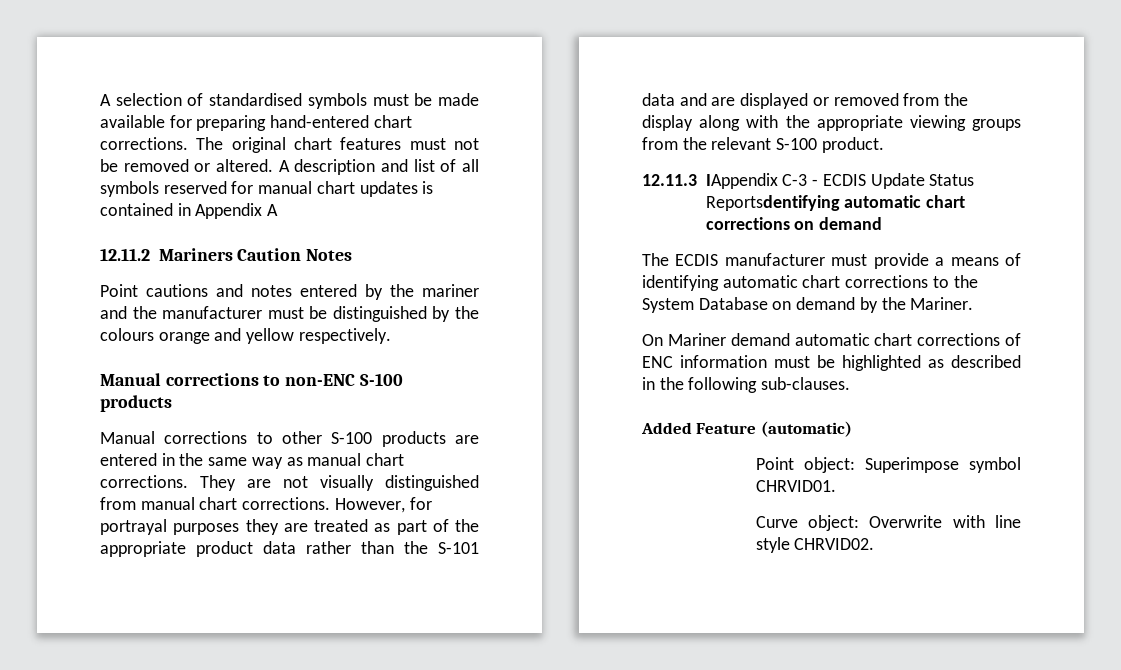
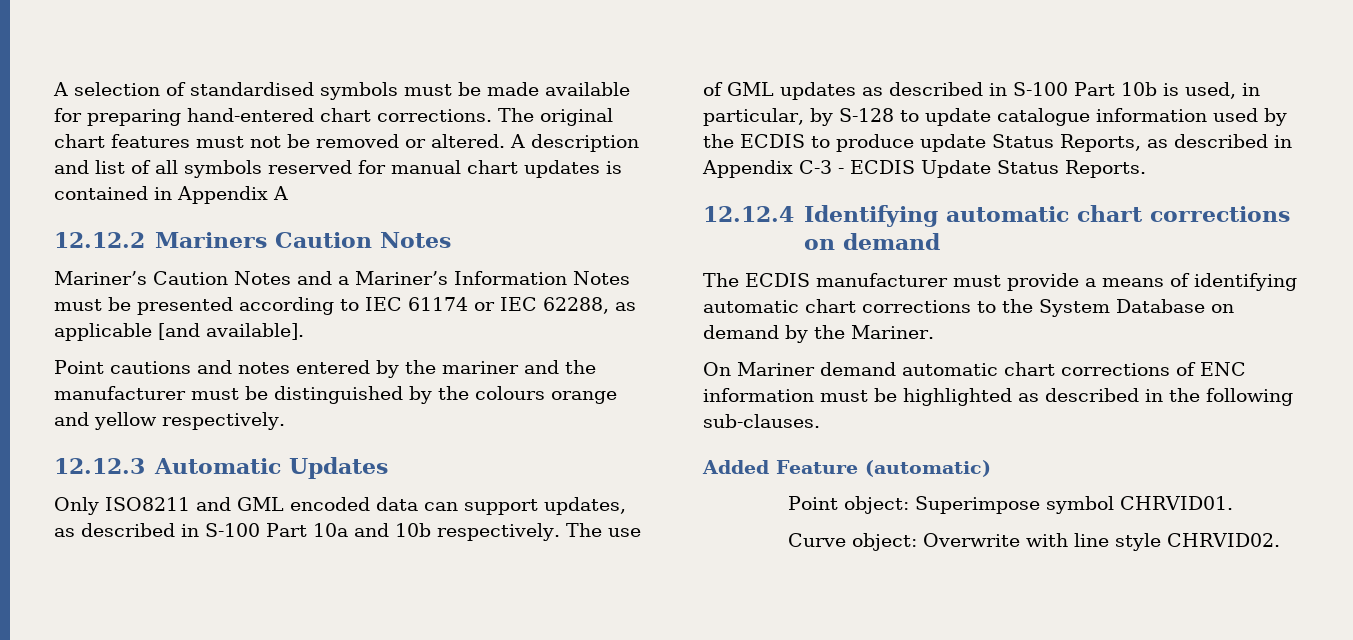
- 12.11.2 Mariners Caution Notes
+ 12.12.2 Mariners Caution Notes
+ Mariner’s Caution Notes and a Mariner’s Information Notes must be presented according to IEC 61174 or IEC 62288, as applicable [and available].
- Manual corrections to non-ENC S-100 products
- Manual corrections to other S-100 products are entered in the same way as manual chart corrections. They are not visually distinguished from manual chart corrections. However, for portrayal purposes they are treated as part of the appropriate product data rather than the S-101 data and are displayed or removed from the display along with the appropriate viewing groups from the relevant S-100 product.
- 12.11.3 IAppendix C-3 - ECDIS Update Status Reportsdentifying automatic chart corrections on demand
+ 12.12.3 Automatic Updates
+ Only ISO8211 and GML encoded data can support updates, as described in S-100 Part 10a and 10b respectively. The use of GML updates as described in S-100 Part 10b is used, in particular, by S-128 to update catalogue information used by the ECDIS to produce update Status Reports, as described in Appendix C-3 - ECDIS Update Status Reports.
+ 12.12.4 Identifying automatic chart corrections on demand

